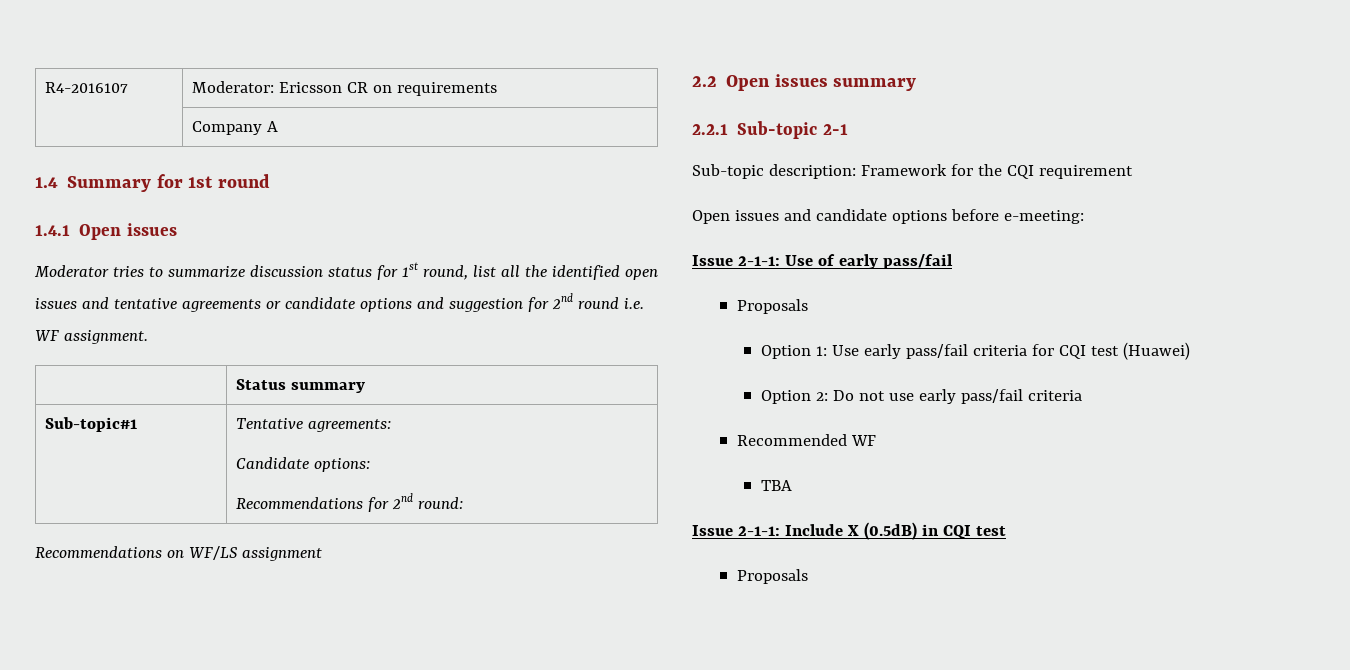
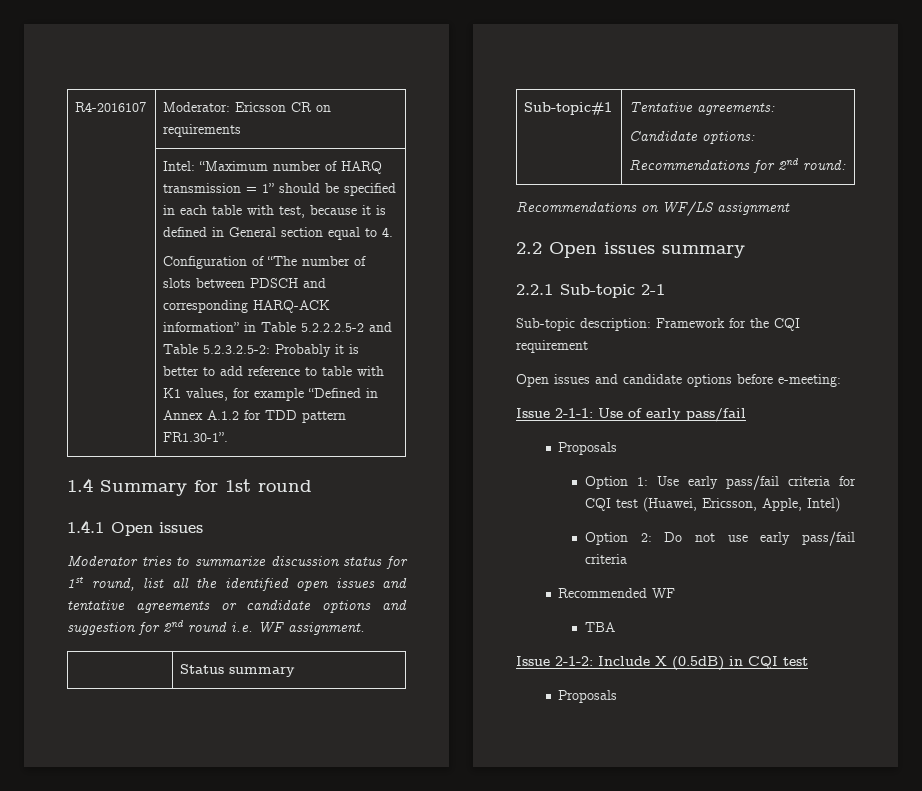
- Company A
+ Intel: “Maximum number of HARQ transmission = 1” should be specified in each table with test, because it is defined in General section equal to 4.
+ Configuration of “The number of slots between PDSCH and corresponding HARQ-ACK information” in Table 5.2.2.2.5-2 and Table 5.2.3.2.5-2: Probably it is better to add reference to table with K1 values, for example “Defined in Annex A.1.2 for TDD pattern FR1.30-1”.
- Option 1: Use early pass/fail criteria for CQI test (Huawei)
+ Option 1: Use early pass/fail criteria for CQI test (Huawei, Ericsson, Apple, Intel)
- Issue 2-1-1: Include X (0.5dB) in CQI test
+ Issue 2-1-2: Include X (0.5dB) in CQI test

